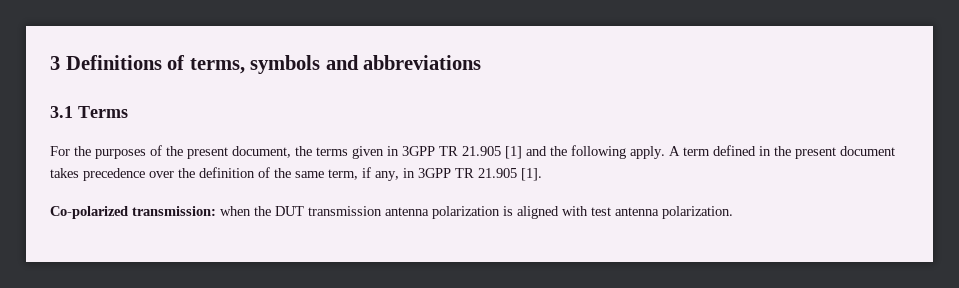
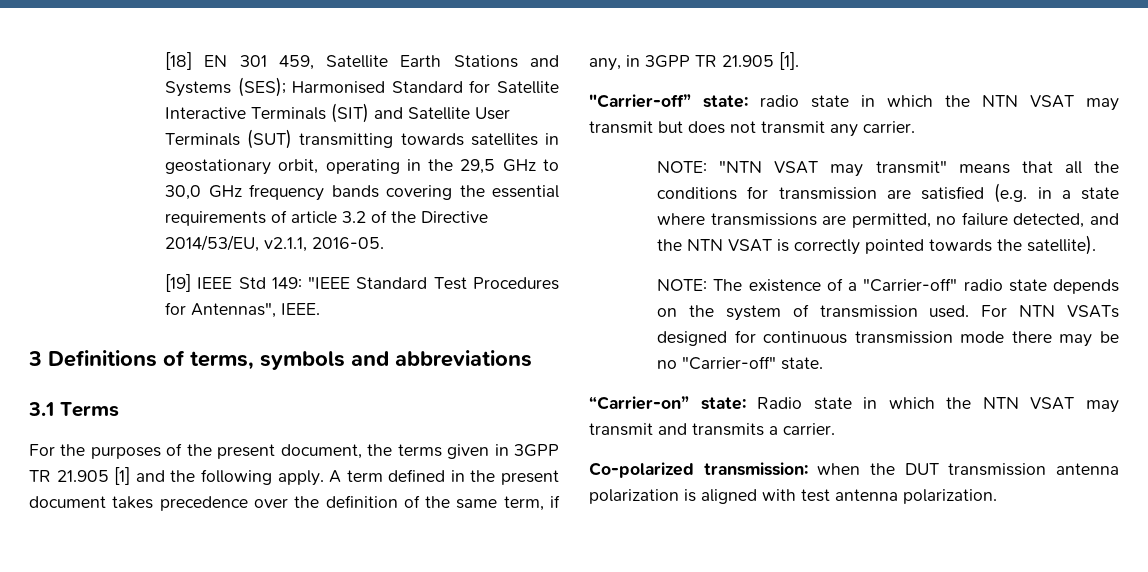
+ [18] EN 301 459, Satellite Earth Stations and Systems (SES); Harmonised Standard for Satellite Interactive Terminals (SIT) and Satellite User Terminals (SUT) transmitting towards satellites in geostationary orbit, operating in the 29,5 GHz to 30,0 GHz frequency bands covering the essential requirements of article 3.2 of the Directive 2014/53/EU, v2.1.1, 2016-05.
+ [19] IEEE Std 149: "IEEE Standard Test Procedures for Antennas", IEEE.
+ "Carrier-off” state: radio state in which the NTN VSAT may transmit but does not transmit any carrier.
+ NOTE: "NTN VSAT may transmit" means that all the conditions for transmission are satisfied (e.g. in a state where transmissions are permitted, no failure detected, and the NTN VSAT is correctly pointed towards the satellite).
+ NOTE: The existence of a "Carrier-off" radio state depends on the system of transmission used. For NTN VSATs designed for continuous transmission mode there may be no "Carrier-off" state.
+ “Carrier-on” state: Radio state in which the NTN VSAT may transmit and transmits a carrier.

